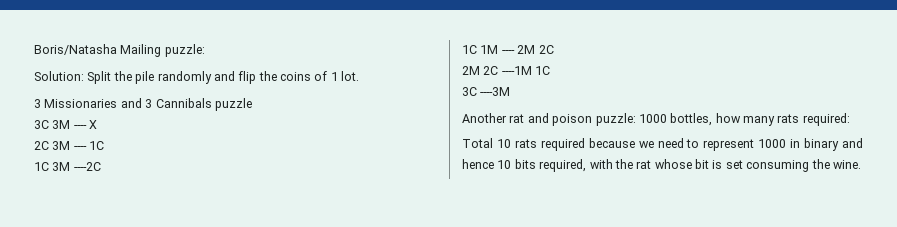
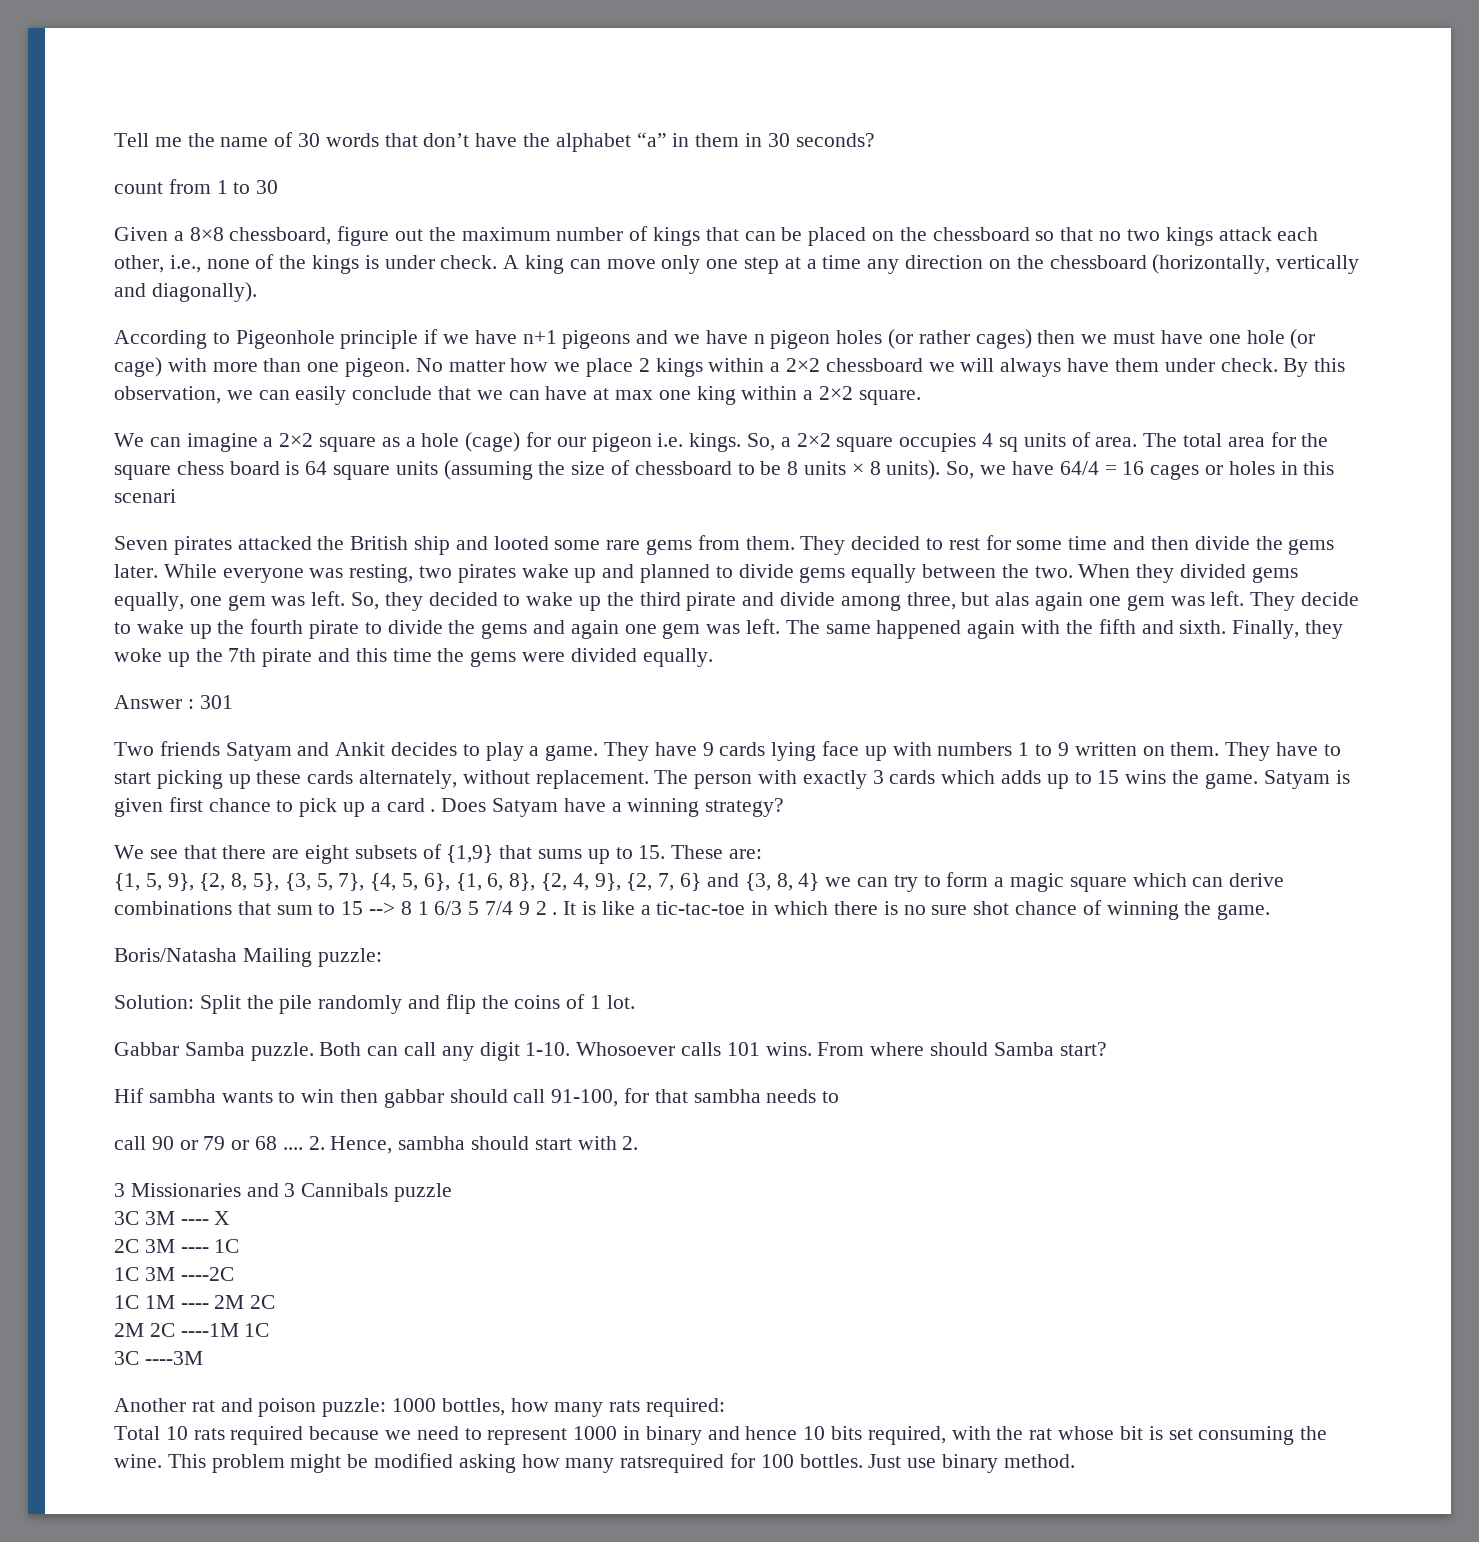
+ Tell me the name of 30 words that don’t have the alphabet “a” in them in 30 seconds?
+ count from 1 to 30
+ Given a 8×8 chessboard, figure out the maximum number of kings that can be placed on the chessboard so that no two kings attack each other, i.e., none of the kings is under check. A king can move only one step at a time any direction on the chessboard (horizontally, vertically and diagonally).
+ According to Pigeonhole principle if we have n+1 pigeons and we have n pigeon holes (or rather cages) then we must have one hole (or cage) with more than one pigeon. No matter how we place 2 kings within a 2×2 chessboard we will always have them under check. By this observation, we can easily conclude that we can have at max one king within a 2×2 square.
+ We can imagine a 2×2 square as a hole (cage) for our pigeon i.e. kings. So, a 2×2 square occupies 4 sq units of area. The total area for the square chess board is 64 square units (assuming the size of chessboard to be 8 units × 8 units). So, we have 64/4 = 16 cages or holes in this scenari
+ Seven pirates attacked the British ship and looted some rare gems from them. They decided to rest for some time and then divide the gems later. While everyone was resting, two pirates wake up and planned to divide gems equally between the two. When they divided gems equally, one gem was left. So, they decided to wake up the third pirate and divide among three, but alas again one gem was left. They decide to wake up the fourth pirate to divide the gems and again one gem was left. The same happened again with the fifth and sixth. Finally, they woke up the 7th pirate and this time the gems were divided equally.
+ Answer : 301
+ Two friends Satyam and Ankit decides to play a game. They have 9 cards lying face up with numbers 1 to 9 written on them. They have to start picking up these cards alternately, without replacement. The person with exactly 3 cards which adds up to 15 wins the game. Satyam is given first chance to pick up a card . Does Satyam have a winning strategy?
+ We see that there are eight subsets of {1,9} that sums up to 15. These are:
+ {1, 5, 9}, {2, 8, 5}, {3, 5, 7}, {4, 5, 6}, {1, 6, 8}, {2, 4, 9}, {2, 7, 6} and {3, 8, 4} we can try to form a magic square which can derive combinations that sum to 15 --> 8 1 6/3 5 7/4 9 2 . It is like a tic-tac-toe in which there is no sure shot chance of winning the game.
+ Gabbar Samba puzzle. Both can call any digit 1-10. Whosoever calls 101 wins. From where should Samba start?
+ Hif sambha wants to win then gabbar should call 91-100, for that sambha needs to
+ call 90 or 79 or 68 .... 2. Hence, sambha should start with 2.
+ This problem might be modified asking how many ratsrequired for 100 bottles. Just use binary method.

